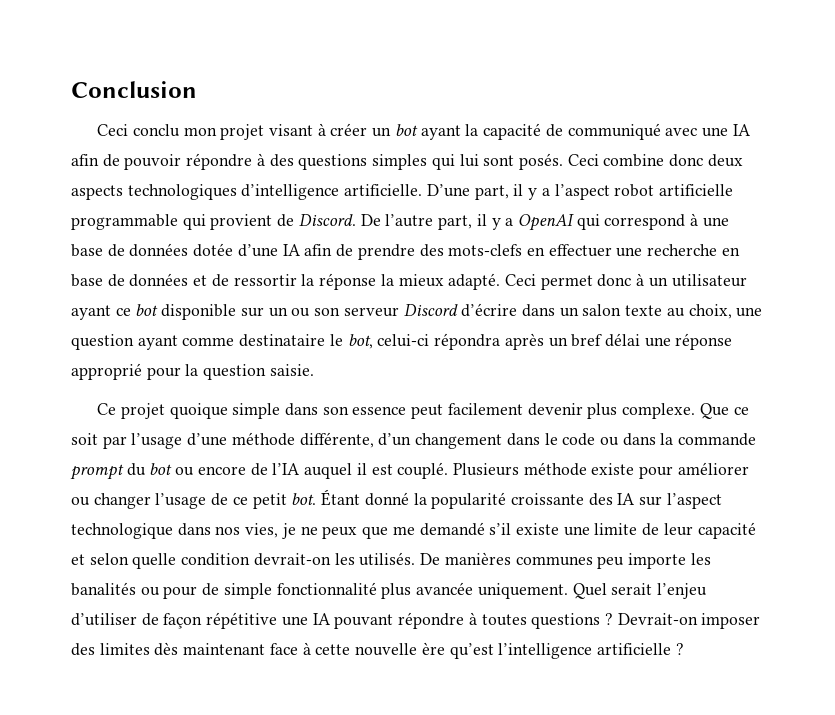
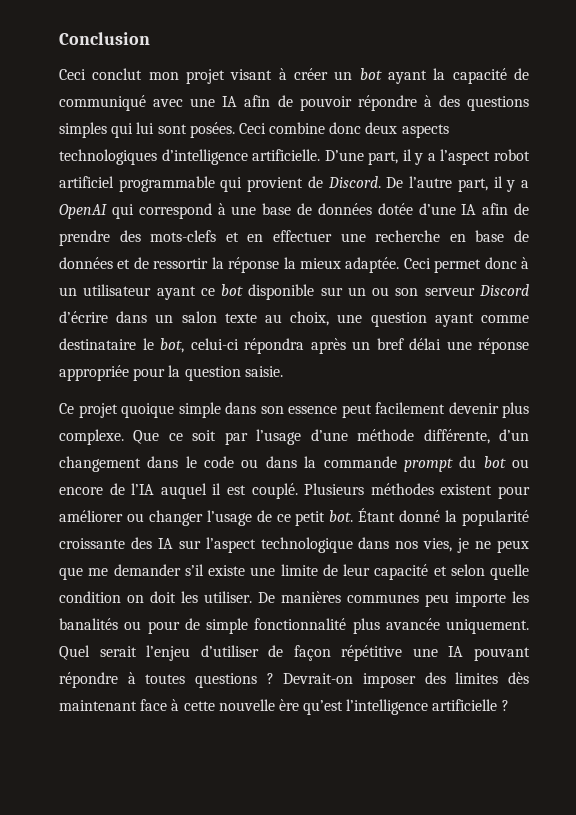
- Ceci conclu mon projet visant à créer un bot ayant la capacité de communiqué avec une IA afin de pouvoir répondre à des questions simples qui lui sont posés.
+ Ceci conclut mon projet visant à créer un bot ayant la capacité de communiqué avec une IA afin de pouvoir répondre à des questions simples qui lui sont posées.
- D’une part, il y a l’aspect robot artificielle programmable qui provient de Discord.
+ D’une part, il y a l’aspect robot artificiel programmable qui provient de Discord.
- De l’autre part, il y a OpenAI qui correspond à une base de données dotée d’une IA afin de prendre des mots-clefs en effectuer une recherche en base de données et de ressortir la réponse la mieux adapté.
+ De l’autre part, il y a OpenAI qui correspond à une base de données dotée d’une IA afin de prendre des mots-clefs et en effectuer une recherche en base de données et de ressortir la réponse la mieux adaptée.
- Ceci permet donc à un utilisateur ayant ce bot disponible sur un ou son serveur Discord d’écrire dans un salon texte au choix, une question ayant comme destinataire le bot, celui-ci répondra après un bref délai une réponse approprié pour la question saisie.
+ Ceci permet donc à un utilisateur ayant ce bot disponible sur un ou son serveur Discord d’écrire dans un salon texte au choix, une question ayant comme destinataire le bot, celui-ci répondra après un bref délai une réponse appropriée pour la question saisie.
- Plusieurs méthode existe pour améliorer ou changer l’usage de ce petit bot.
+ Plusieurs méthodes existent pour améliorer ou changer l’usage de ce petit bot.
- Étant donné la popularité croissante des IA sur l’aspect technologique dans nos vies, je ne peux que me demandé s’il existe une limite de leur capacité et selon quelle condition devrait-on les utilisés.
+ Étant donné la popularité croissante des IA sur l’aspect technologique dans nos vies, je ne peux que me demander s’il existe une limite de leur capacité et selon quelle condition on doit les utiliser.

